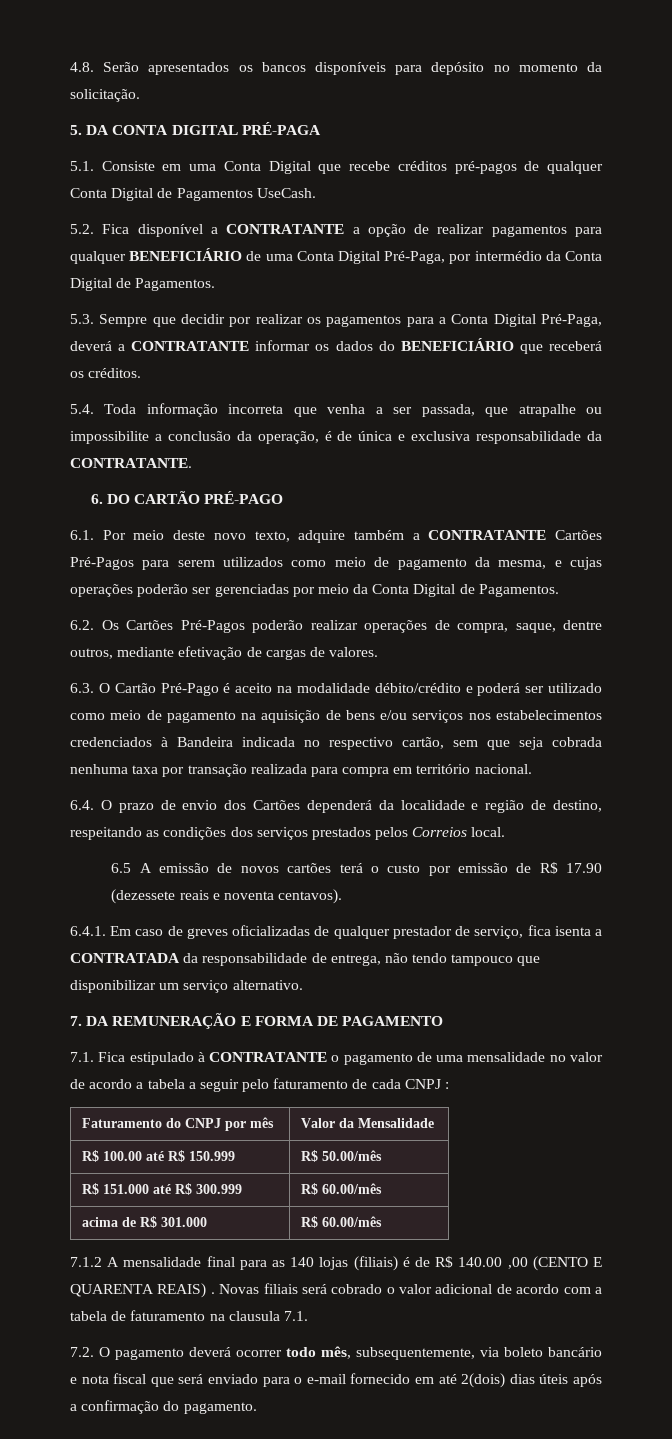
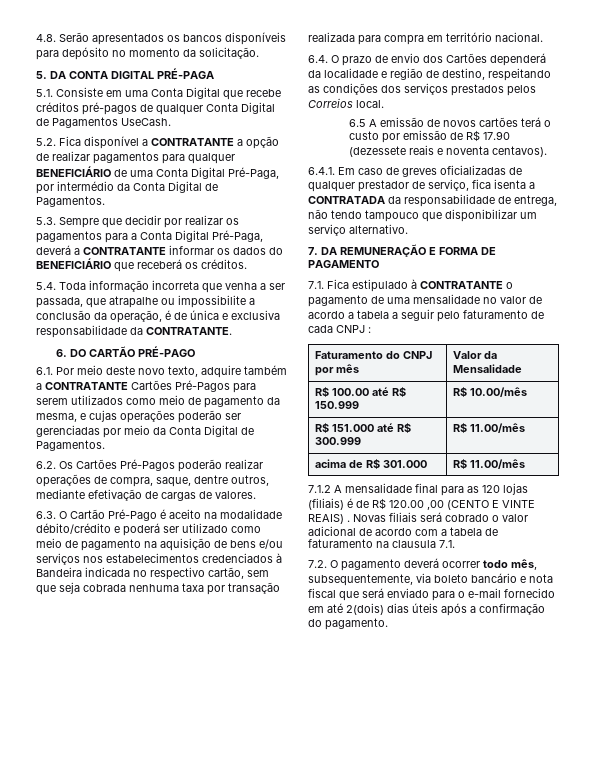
- R$ 100.00 até R$ 150.999 | R$ 50.00/mês
+ R$ 100.00 até R$ 150.999 | R$ 10.00/mês
- R$ 151.000 até R$ 300.999 | R$ 60.00/mês
+ R$ 151.000 até R$ 300.999 | R$ 11.00/mês
- acima de R$ 301.000 | R$ 60.00/mês
+ acima de R$ 301.000 | R$ 11.00/mês
- 7.1.2 A mensalidade final para as 140 lojas (filiais) é de R$ 140.00 ,00 (CENTO E QUARENTA REAIS) .
+ 7.1.2 A mensalidade final para as 120 lojas (filiais) é de R$ 120.00 ,00 (CENTO E VINTE REAIS) .

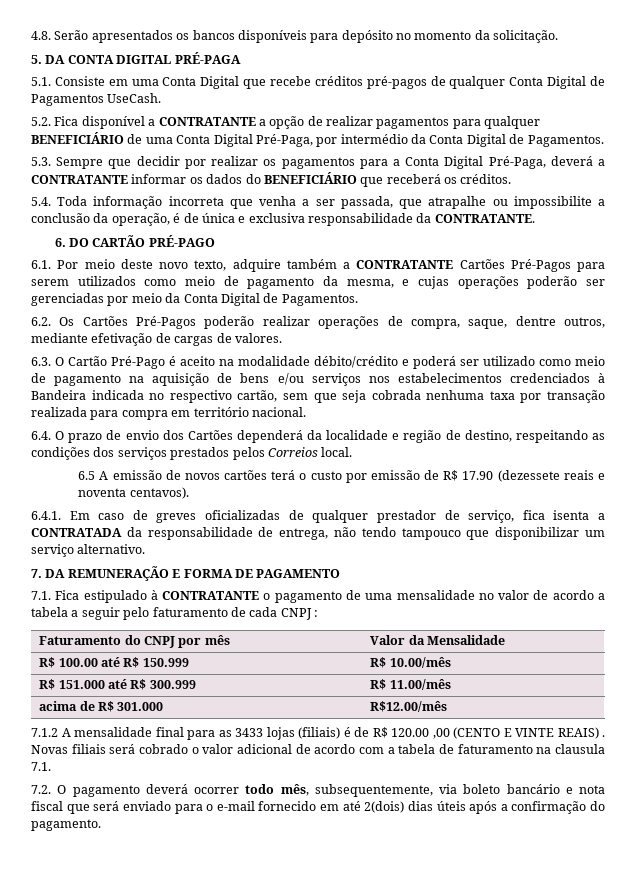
- acima de R$ 301.000 | R$ 11.00/mês
+ acima de R$ 301.000 | R$12.00/mês
- 7.1.2 A mensalidade final para as 120 lojas (filiais) é de R$ 120.00 ,00 (CENTO E VINTE REAIS) .
+ 7.1.2 A mensalidade final para as 3433 lojas (filiais) é de R$ 120.00 ,00 (CENTO E VINTE REAIS) .

